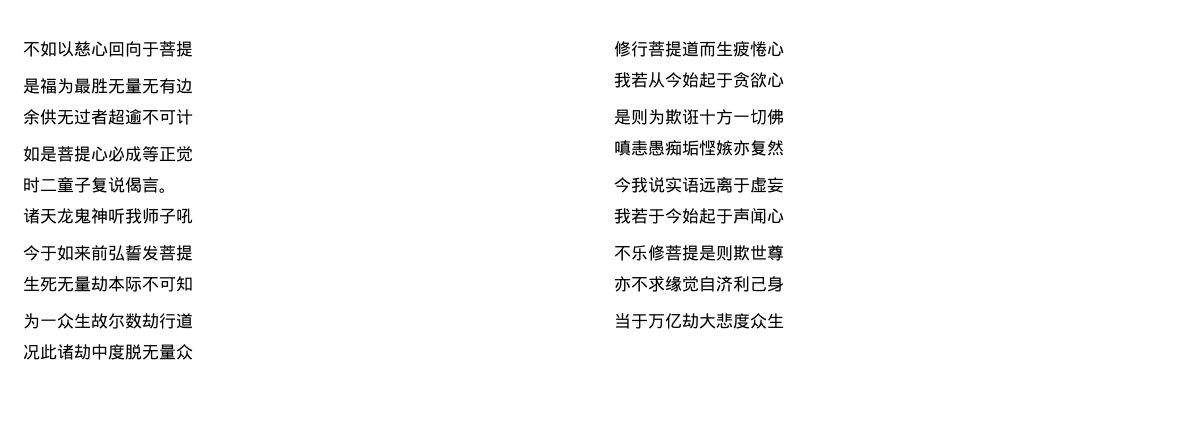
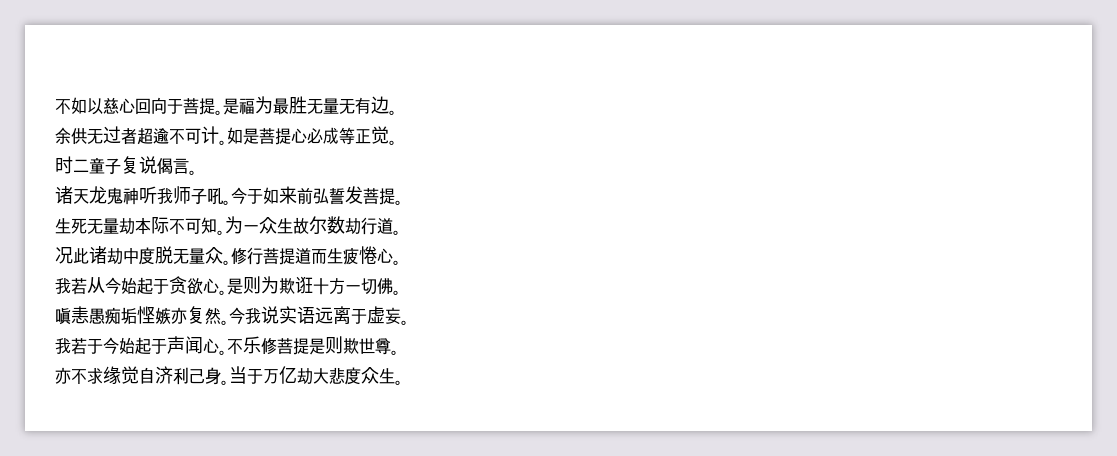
- 不如以慈心回向于菩提
- 是福为最胜无量无有边
+ 不如以慈心回向于菩提。是福为最胜无量无有边。
- 余供无过者超逾不可计
- 如是菩提心必成等正觉
+ 余供无过者超逾不可计。如是菩提心必成等正觉。
- 诸天龙鬼神听我师子吼
- 今于如来前弘誓发菩提
+ 诸天龙鬼神听我师子吼。今于如来前弘誓发菩提。
- 生死无量劫本际不可知
- 为一众生故尔数劫行道
+ 生死无量劫本际不可知。为一众生故尔数劫行道。
- 况此诸劫中度脱无量众
- 修行菩提道而生疲惓心
+ 况此诸劫中度脱无量众。修行菩提道而生疲惓心。
- 我若从今始起于贪欲心
- 是则为欺诳十方一切佛
+ 我若从今始起于贪欲心。是则为欺诳十方一切佛。
- 嗔恚愚痴垢悭嫉亦复然
- 今我说实语远离于虚妄
+ 嗔恚愚痴垢悭嫉亦复然。今我说实语远离于虚妄。
- 我若于今始起于声闻心
- 不乐修菩提是则欺世尊
+ 我若于今始起于声闻心。不乐修菩提是则欺世尊。
- 亦不求缘觉自济利己身
- 当于万亿劫大悲度众生
+ 亦不求缘觉自济利己身。当于万亿劫大悲度众生。

